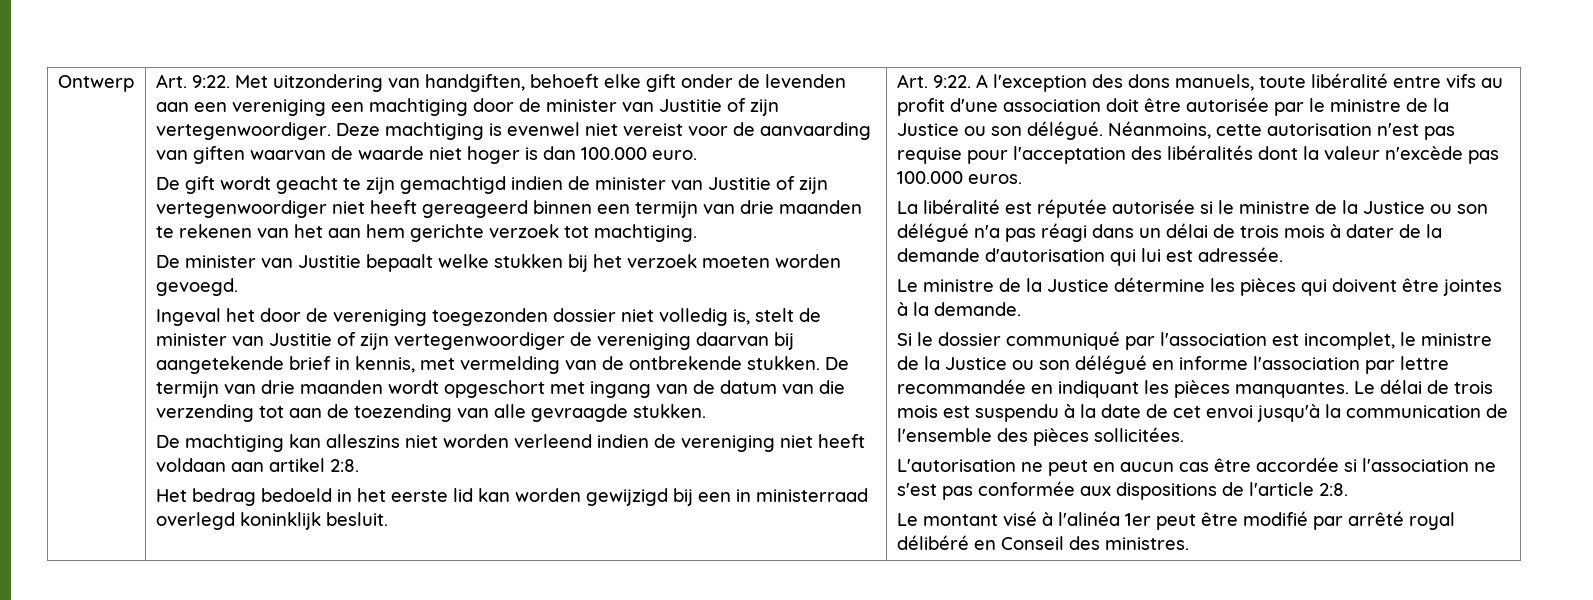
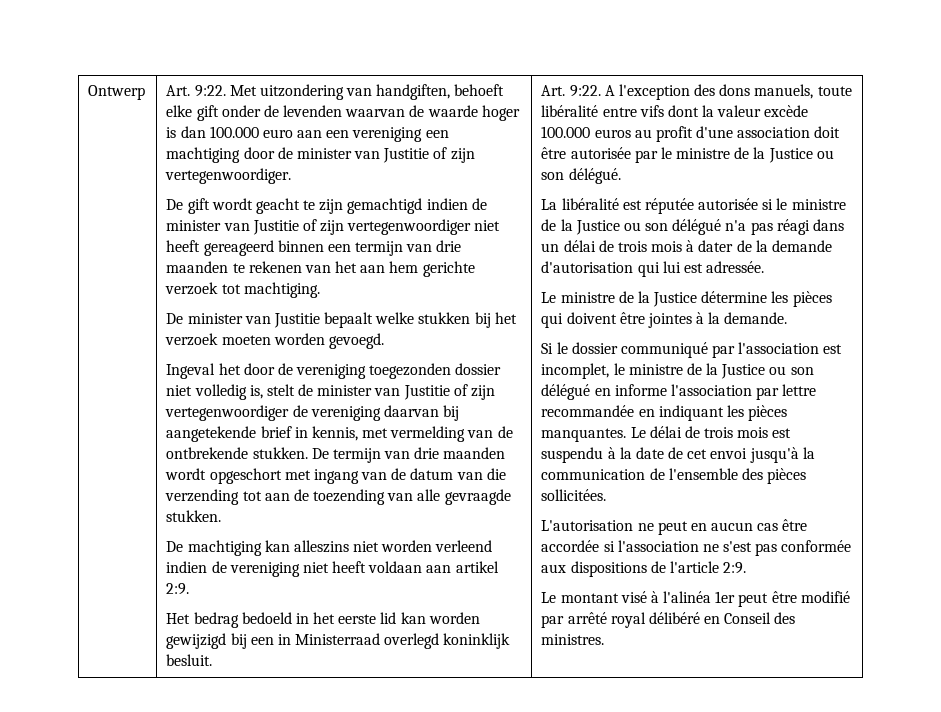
- Met uitzondering van handgiften, behoeft elke gift onder de levenden aan een vereniging een machtiging door de minister van Justitie of zijn vertegenwoordiger. Deze machtiging is evenwel niet vereist voor de aanvaarding van giften waarvan de waarde niet hoger is dan 100.000 euro.
+ Met uitzondering van handgiften, behoeft elke gift onder de levenden waarvan de waarde hoger is dan 100.000 euro aan een vereniging een machtiging door de minister van Justitie of zijn vertegenwoordiger.
- De machtiging kan alleszins niet worden verleend indien de vereniging niet heeft voldaan aan artikel 2:8.
+ De machtiging kan alleszins niet worden verleend indien de vereniging niet heeft voldaan aan artikel 2:9.
- Het bedrag bedoeld in het eerste lid kan worden gewijzigd bij een in ministerraad overlegd koninklijk besluit.
+ Het bedrag bedoeld in het eerste lid kan worden gewijzigd bij een in Ministerraad overlegd koninklijk besluit.
- A l'exception des dons manuels, toute libéralité entre vifs au profit d'une association doit être autorisée par le ministre de la Justice ou son délégué. Néanmoins, cette autorisation n'est pas requise pour l'acceptation des libéralités dont la valeur n'excède pas 100.000 euros.
+ A l'exception des dons manuels, toute libéralité entre vifs dont la valeur excède 100.000 euros au profit d'une association doit être autorisée par le ministre de la Justice ou son délégué.
- L'autorisation ne peut en aucun cas être accordée si l'association ne s'est pas conformée aux dispositions de l'article 2:8.
+ L'autorisation ne peut en aucun cas être accordée si l'association ne s'est pas conformée aux dispositions de l'article 2:9.

